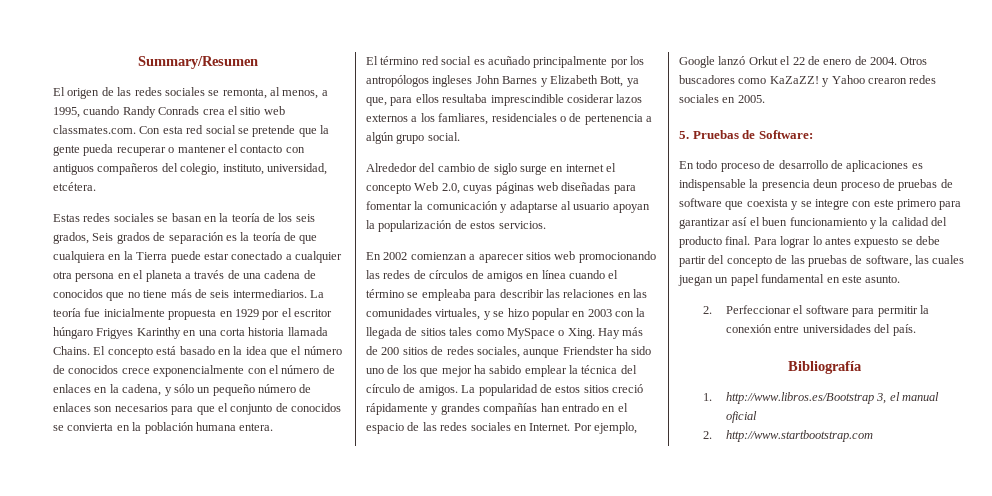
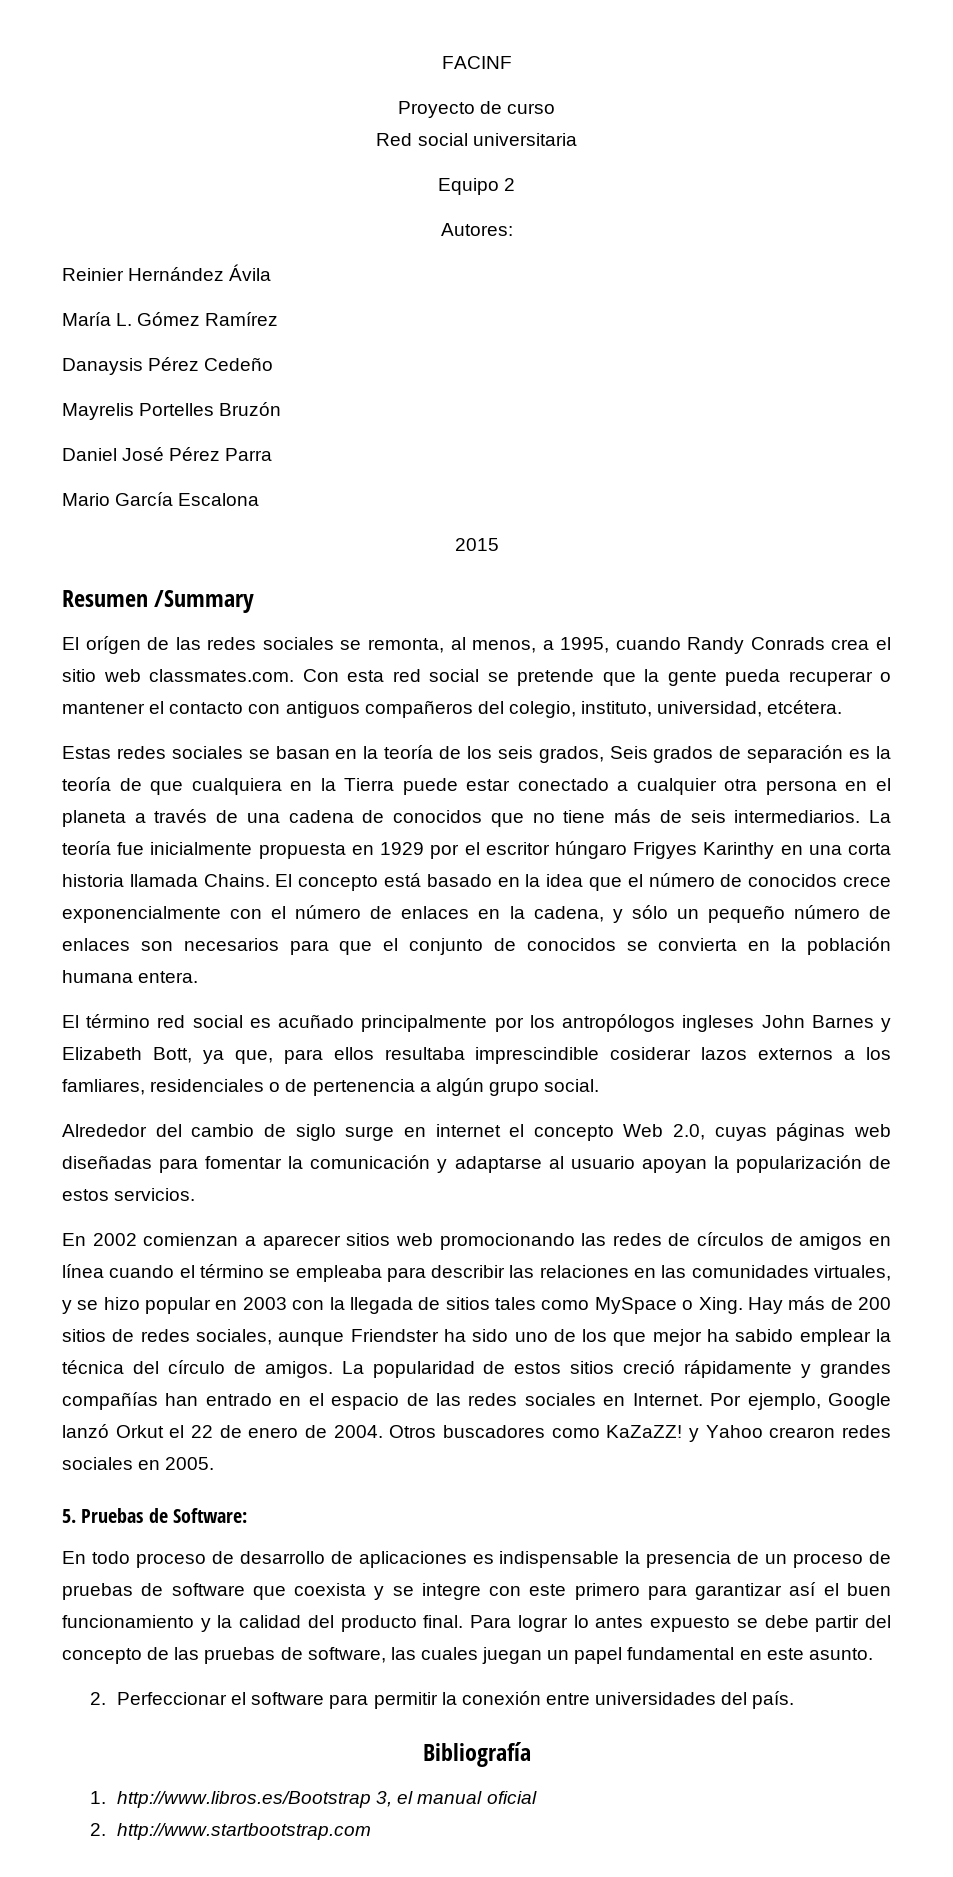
- Summary/Resumen
- El origen de las redes sociales se remonta, al menos, a 1995, cuando Randy Conrads crea el sitio web classmates.com. Con esta red social se pretende que la gente pueda recuperar o mantener el contacto con antiguos compañeros del colegio, instituto, universidad, etcétera.
+ FACINF
+ Proyecto de curso
+ Red social universitaria
+ Equipo 2
+ Autores:
+ Reinier Hernández Ávila
+ María L. Gómez Ramírez
+ Danaysis Pérez Cedeño
+ Mayrelis Portelles Bruzón
+ Daniel José Pérez Parra
+ Mario García Escalona
+ 2015
+ Resumen /Summary
+ El orígen de las redes sociales se remonta, al menos, a 1995, cuando Randy Conrads crea el sitio web classmates.com. Con esta red social se pretende que la gente pueda recuperar o mantener el contacto con antiguos compañeros del colegio, instituto, universidad, etcétera.
- En todo proceso de desarrollo de aplicaciones es indispensable la presencia deun proceso de pruebas de software que coexista y se integre con este primero para garantizar así el buen funcionamiento y la calidad del producto final.
+ En todo proceso de desarrollo de aplicaciones es indispensable la presencia de un proceso de pruebas de software que coexista y se integre con este primero para garantizar así el buen funcionamiento y la calidad del producto final.

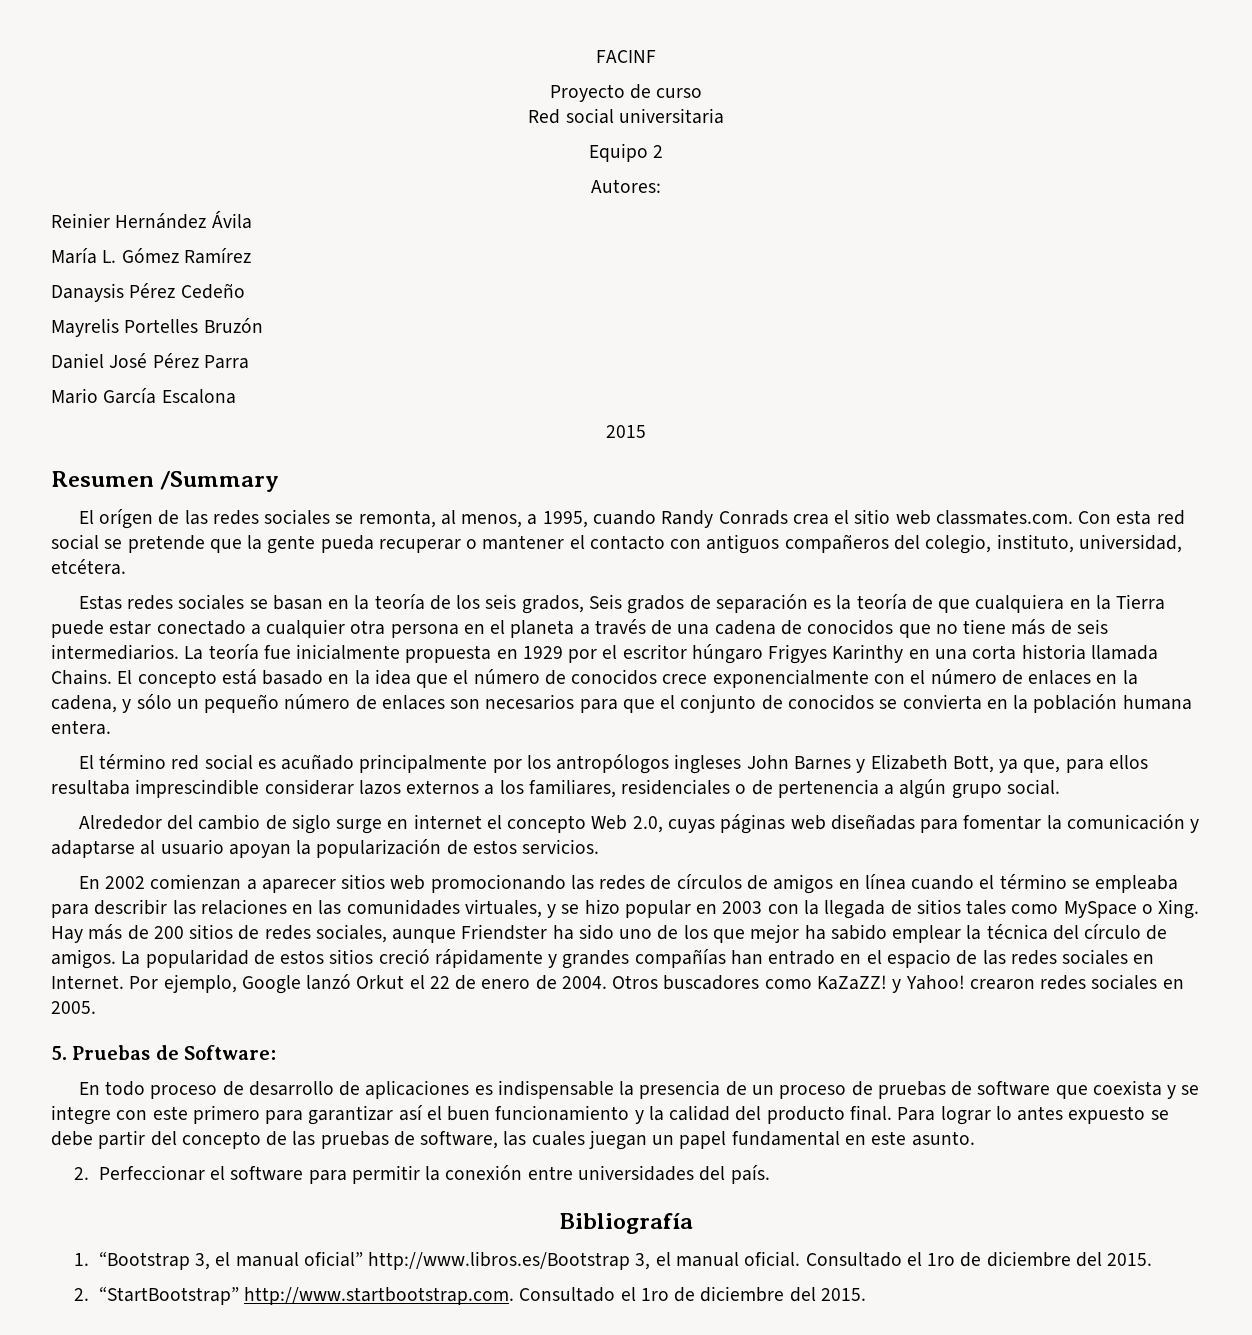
- El término red social es acuñado principalmente por los antropólogos ingleses John Barnes y Elizabeth Bott, ya que, para ellos resultaba imprescindible cosiderar lazos externos a los famliares, residenciales o de pertenencia a algún grupo social.
+ El término red social es acuñado principalmente por los antropólogos ingleses John Barnes y Elizabeth Bott, ya que, para ellos resultaba imprescindible considerar lazos externos a los familiares, residenciales o de pertenencia a algún grupo social.
- Otros buscadores como KaZaZZ! y Yahoo crearon redes sociales en 2005.
+ Otros buscadores como KaZaZZ! y Yahoo! crearon redes sociales en 2005.
- 1. http://www.libros.es/Bootstrap 3, el manual oficial
- 2. http://www.startbootstrap.com
+ 1. “Bootstrap 3, el manual oficial” http://www.libros.es/Bootstrap 3, el manual oficial. Consultado el 1ro de diciembre del 2015.
+ 2. “StartBootstrap” http://www.startbootstrap.com. Consultado el 1ro de diciembre del 2015.

